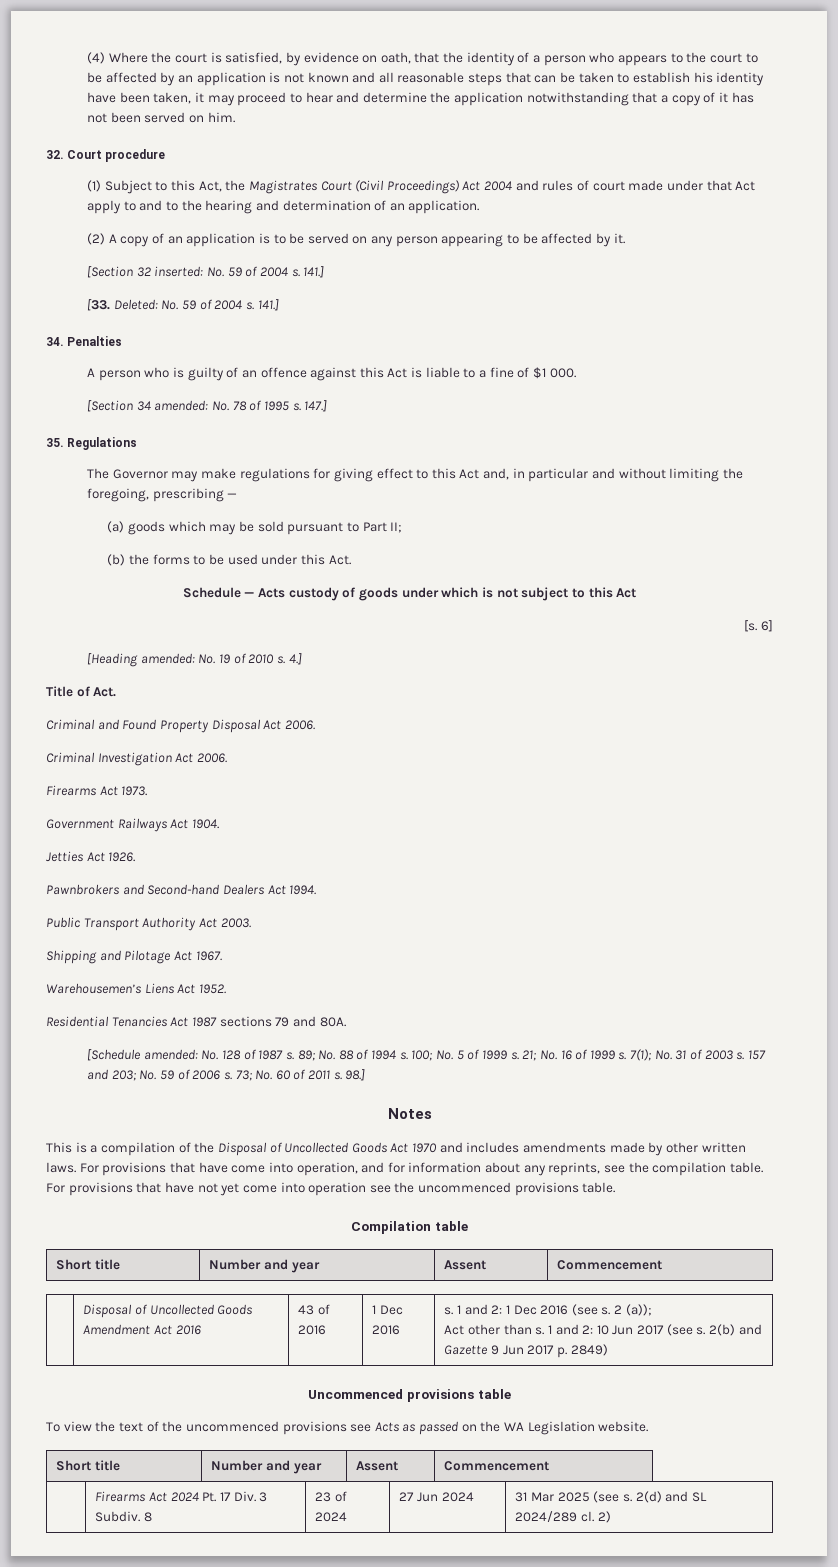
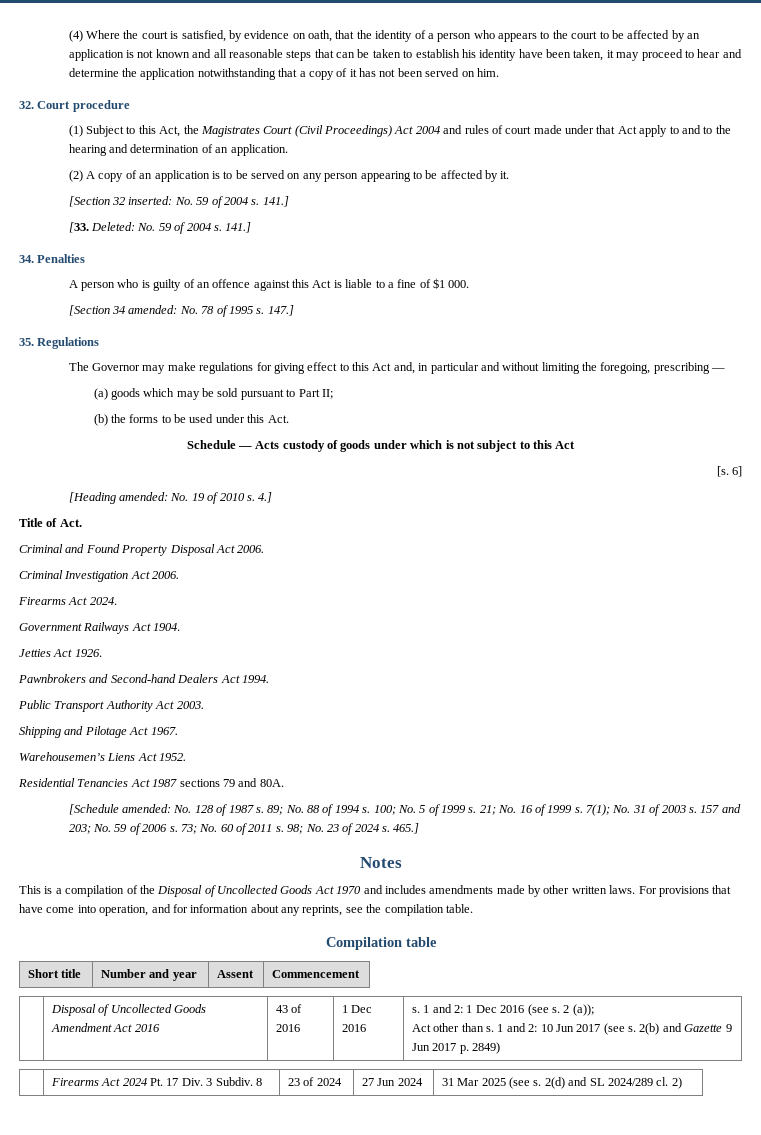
- Firearms Act 1973.
+ Firearms Act 2024.
- 98.]
+ 98; No. 23 of 2024 s. 465.]
- For provisions that have not yet come into operation see the uncommenced provisions table.
- Uncommenced provisions table
- To view the text of the uncommenced provisions see Acts as passed on the WA Legislation website.
- Short title | Number and year | Assent | Commencement

